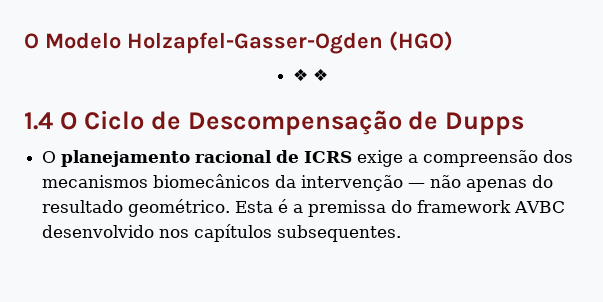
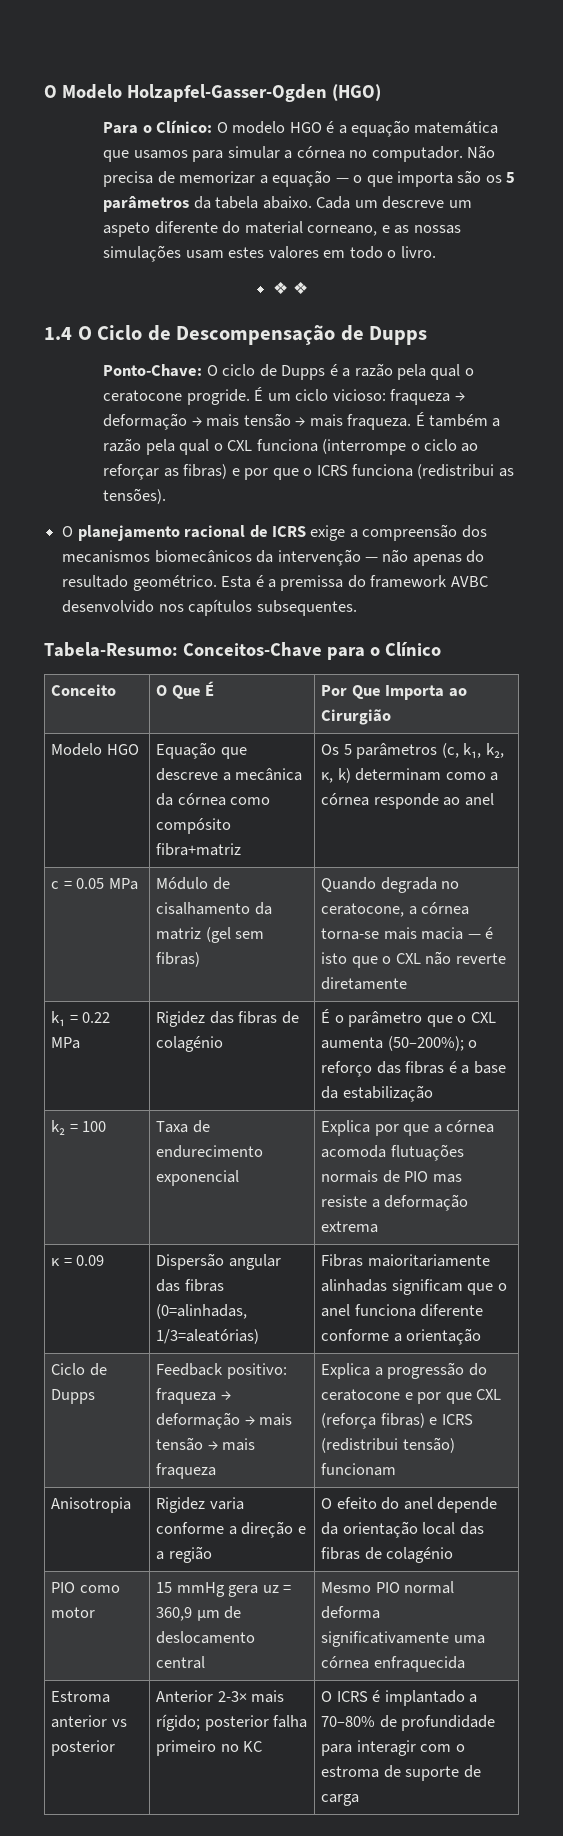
+ Para o Clínico: O modelo HGO é a equação matemática que usamos para simular a córnea no computador. Não precisa de memorizar a equação — o que importa são os 5 parâmetros da tabela abaixo. Cada um descreve um aspeto diferente do material corneano, e as nossas simulações usam estes valores em todo o livro.
+ Ponto-Chave: O ciclo de Dupps é a razão pela qual o ceratocone progride. É um ciclo vicioso: fraqueza → deformação → mais tensão → mais fraqueza. É também a razão pela qual o CXL funciona (interrompe o ciclo ao reforçar as fibras) e por que o ICRS funciona (redistribui as tensões).
+ Tabela-Resumo: Conceitos-Chave para o Clínico
+ Conceito | O Que É | Por Que Importa ao Cirurgião
+ Modelo HGO | Equação que descreve a mecânica da córnea como compósito fibra+matriz | Os 5 parâmetros (c, k₁, k₂, κ, k) determinam como a córnea responde ao anel
+ c = 0.05 MPa | Módulo de cisalhamento da matriz (gel sem fibras) | Quando degrada no ceratocone, a córnea torna-se mais macia — é isto que o CXL não reverte diretamente
+ k₁ = 0.22 MPa | Rigidez das fibras de colagénio | É o parâmetro que o CXL aumenta (50–200%); o reforço das fibras é a base da estabilização
+ k₂ = 100 | Taxa de endurecimento exponencial | Explica por que a córnea acomoda flutuações normais de PIO mas resiste a deformação extrema
+ κ = 0.09 | Dispersão angular das fibras (0=alinhadas, 1/3=aleatórias) | Fibras maioritariamente alinhadas significam que o anel funciona diferente conforme a orientação
+ Ciclo de Dupps | Feedback positivo: fraqueza → deformação → mais tensão → mais fraqueza | Explica a progressão do ceratocone e por que CXL (reforça fibras) e ICRS (redistribui tensão) funcionam
+ Anisotropia | Rigidez varia conforme a direção e a região | O efeito do anel depende da orientação local das fibras de colagénio
+ PIO como motor | 15 mmHg gera uz = 360,9 μm de deslocamento central | Mesmo PIO normal deforma significativamente uma córnea enfraquecida
+ Estroma anterior vs posterior | Anterior 2-3× mais rígido; posterior falha primeiro no KC | O ICRS é implantado a 70–80% de profundidade para interagir com o estroma de suporte de carga

